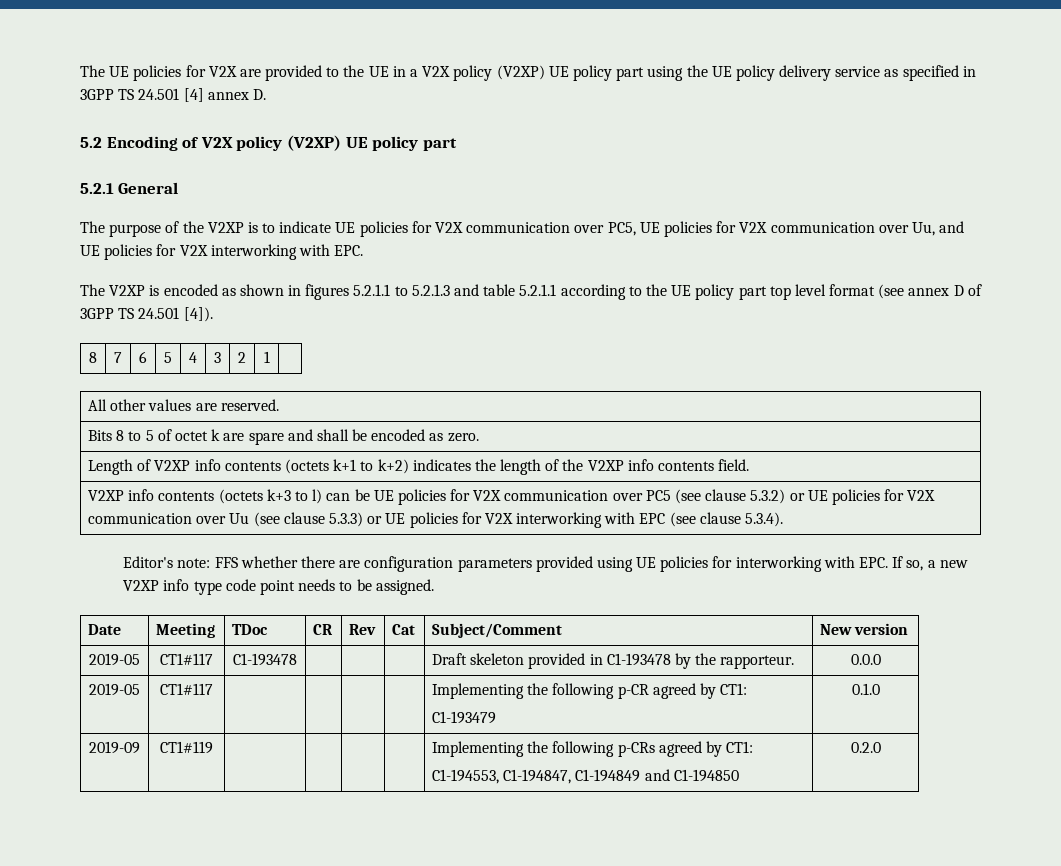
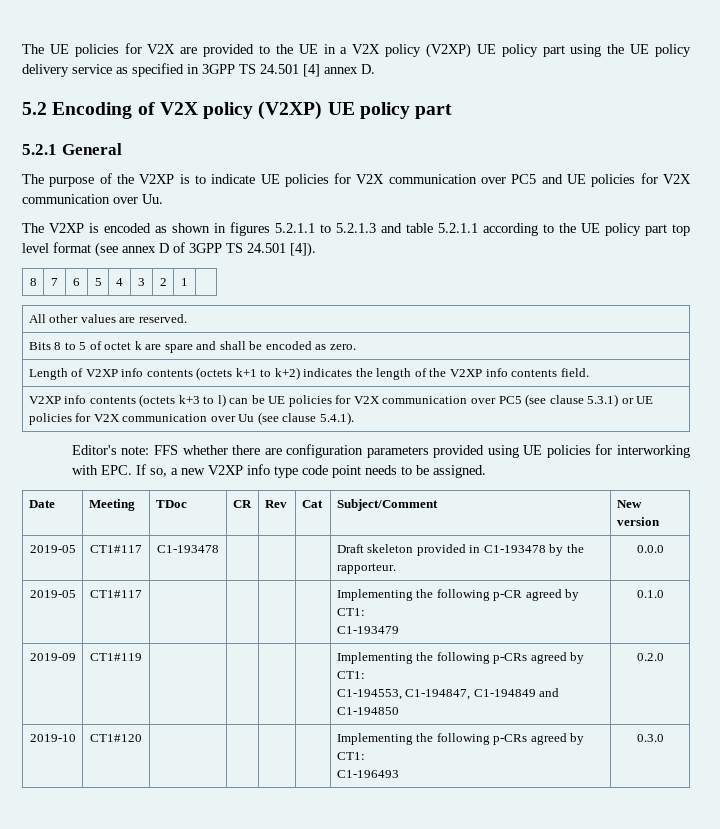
- The purpose of the V2XP is to indicate UE policies for V2X communication over PC5, UE policies for V2X communication over Uu, and UE policies for V2X interworking with EPC.
+ The purpose of the V2XP is to indicate UE policies for V2X communication over PC5 and UE policies for V2X communication over Uu.
- V2XP info contents (octets k+3 to l) can be UE policies for V2X communication over PC5 (see clause 5.3.2) or UE policies for V2X communication over Uu (see clause 5.3.3) or UE policies for V2X interworking with EPC (see clause 5.3.4).
+ V2XP info contents (octets k+3 to l) can be UE policies for V2X communication over PC5 (see clause 5.3.1) or UE policies for V2X communication over Uu (see clause 5.4.1).
+ 2019-10 | CT1#120 | | | | | Implementing the following p-CRs agreed by CT1:
+ C1-196493 | 0.3.0

